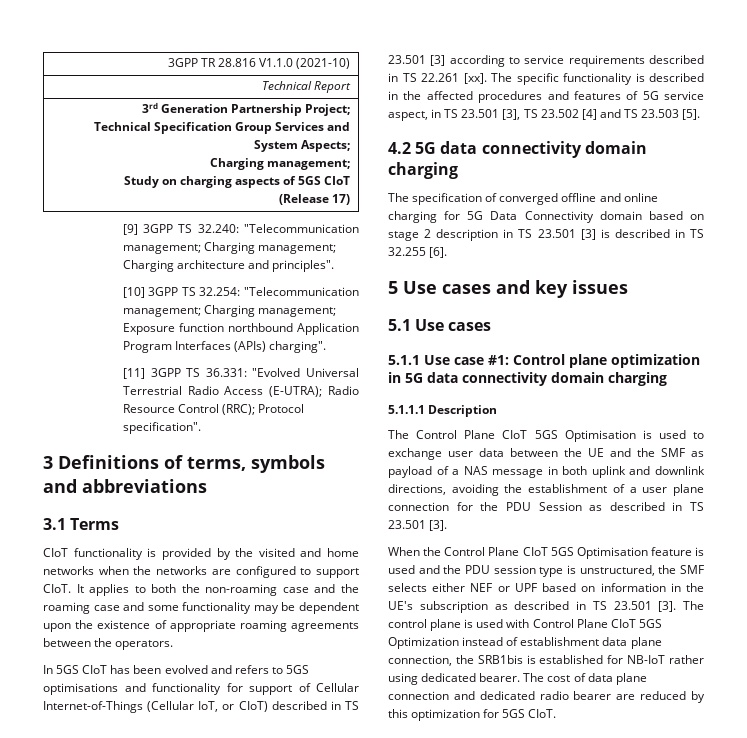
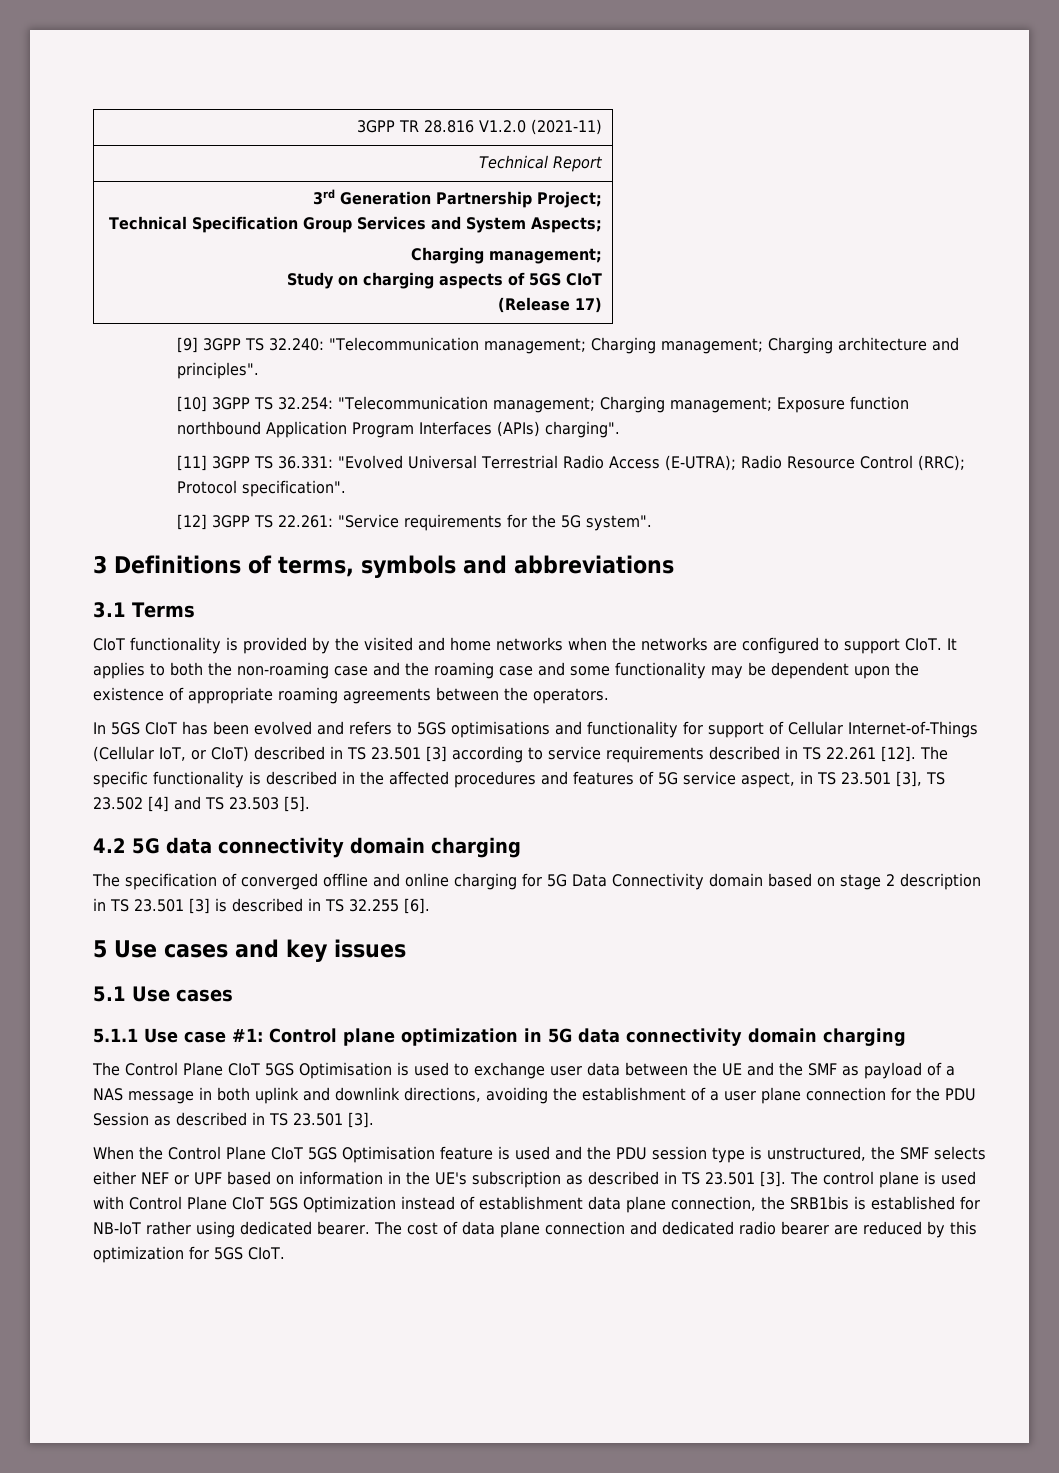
- 3GPP TR 28.816 V1.1.0 (2021-10)
+ 3GPP TR 28.816 V1.2.0 (2021-11)
+ [12] 3GPP TS 22.261: "Service requirements for the 5G system".
- In 5GS CIoT has been evolved and refers to 5GS optimisations and functionality for support of Cellular Internet-of-Things (Cellular IoT, or CIoT) described in TS 23.501 [3] according to service requirements described in TS 22.261 [xx].
+ In 5GS CIoT has been evolved and refers to 5GS optimisations and functionality for support of Cellular Internet-of-Things (Cellular IoT, or CIoT) described in TS 23.501 [3] according to service requirements described in TS 22.261 [12].
- 5.1.1.1 Description

